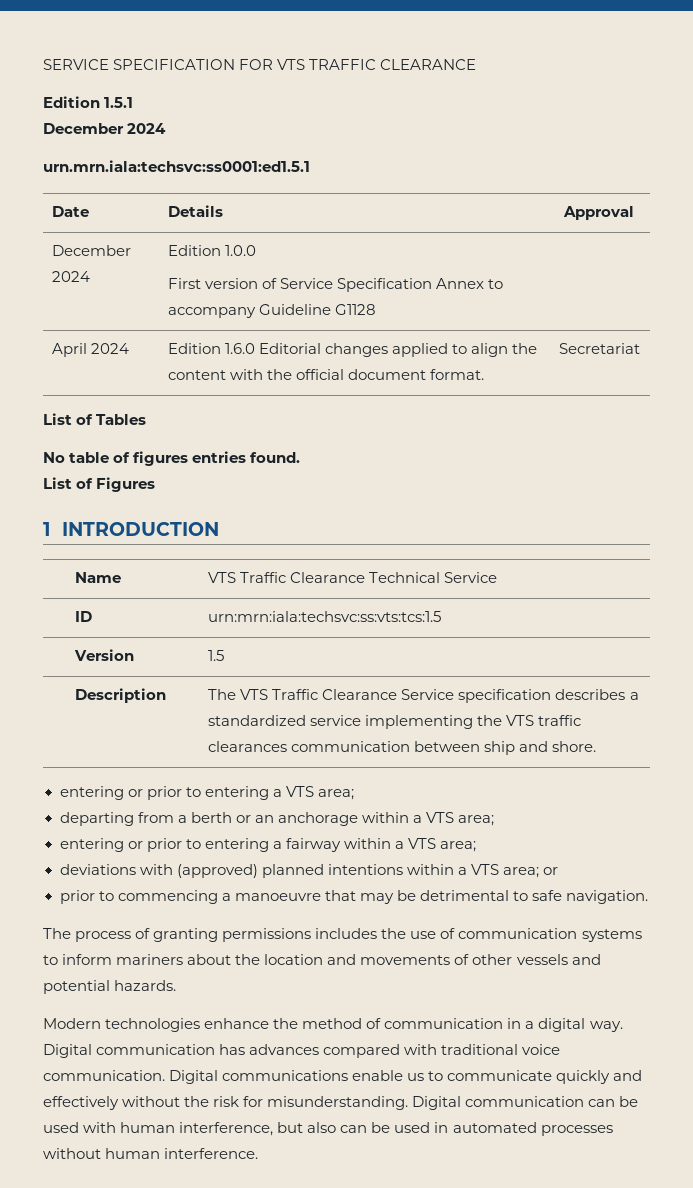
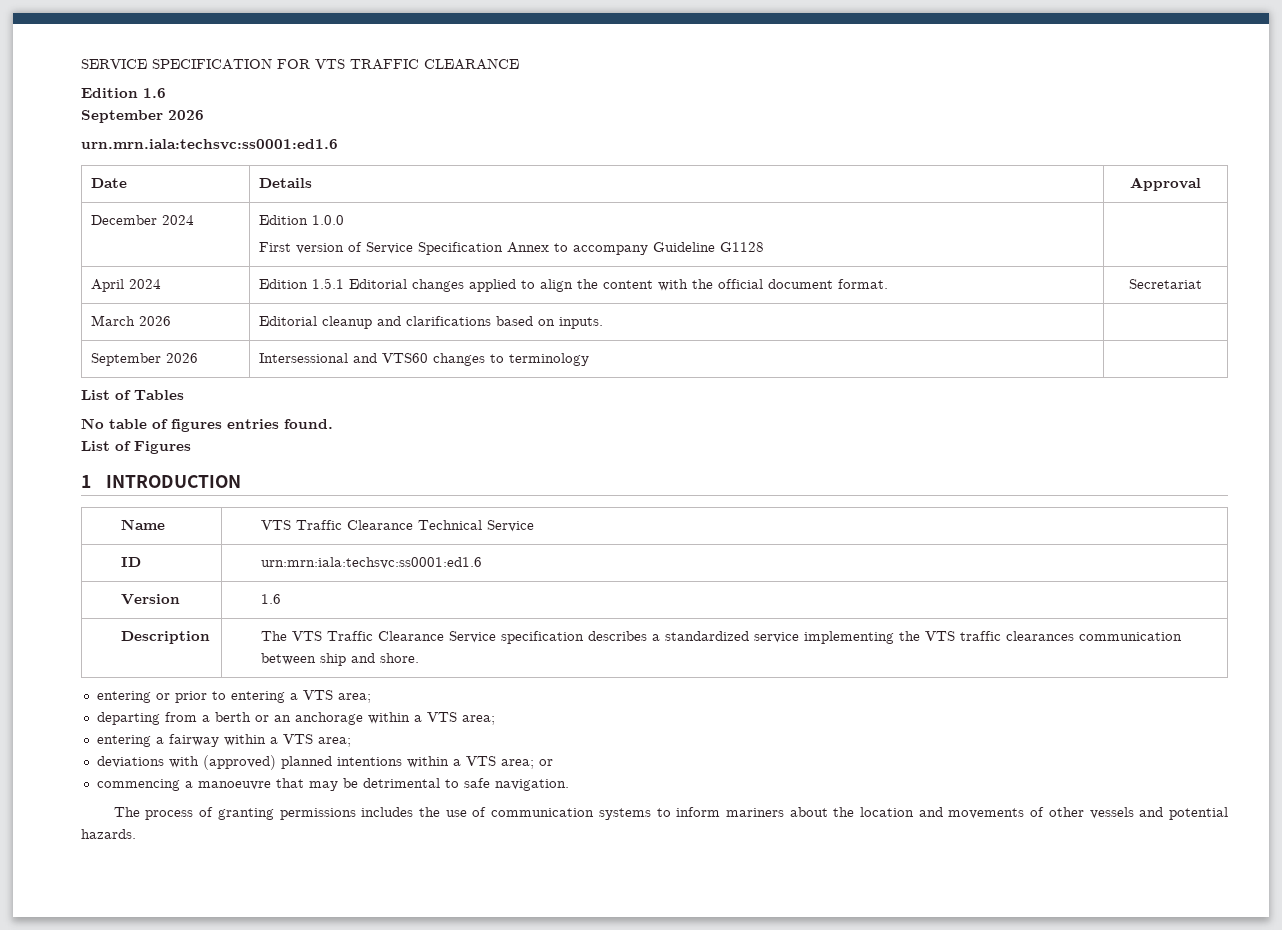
- Edition 1.5.1
- December 2024
- urn.mrn.iala:techsvc:ss0001:ed1.5.1
+ Edition 1.6
+ September 2026
+ urn.mrn.iala:techsvc:ss0001:ed1.6
- April 2024 | Edition 1.6.0 Editorial changes applied to align the content with the official document format. | Secretariat
+ April 2024 | Edition 1.5.1 Editorial changes applied to align the content with the official document format. | Secretariat
+ March 2026 | Editorial cleanup and clarifications based on inputs. |
+ September 2026 | Intersessional and VTS60 changes to terminology |
- ID | urn:mrn:iala:techsvc:ss:vts:tcs:1.5
+ ID | urn:mrn:iala:techsvc:ss0001:ed1.6
- Version | 1.5
+ Version | 1.6
- entering or prior to entering a fairway within a VTS area;
+ entering a fairway within a VTS area;
- prior to commencing a manoeuvre that may be detrimental to safe navigation.
+ commencing a manoeuvre that may be detrimental to safe navigation.
- Modern technologies enhance the method of communication in a digital way. Digital communication has advances compared with traditional voice communication. Digital communications enable us to communicate quickly and effectively without the risk for misunderstanding. Digital communication can be used with human interference, but also can be used in automated processes without human interference.

